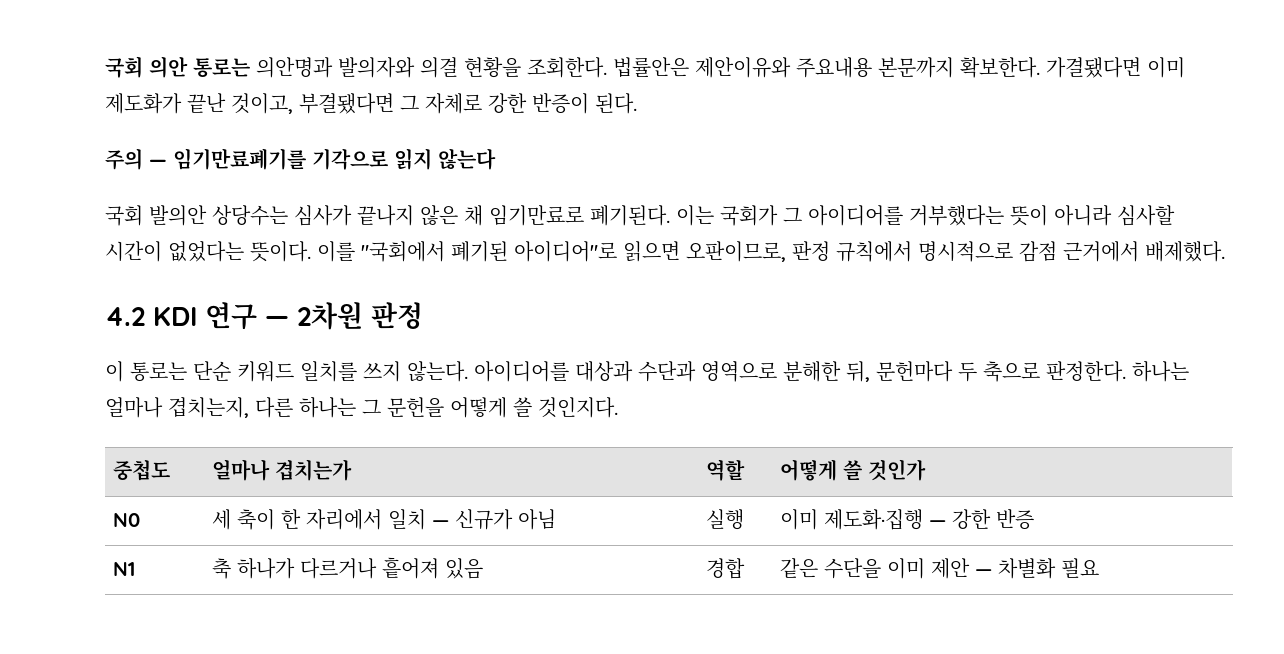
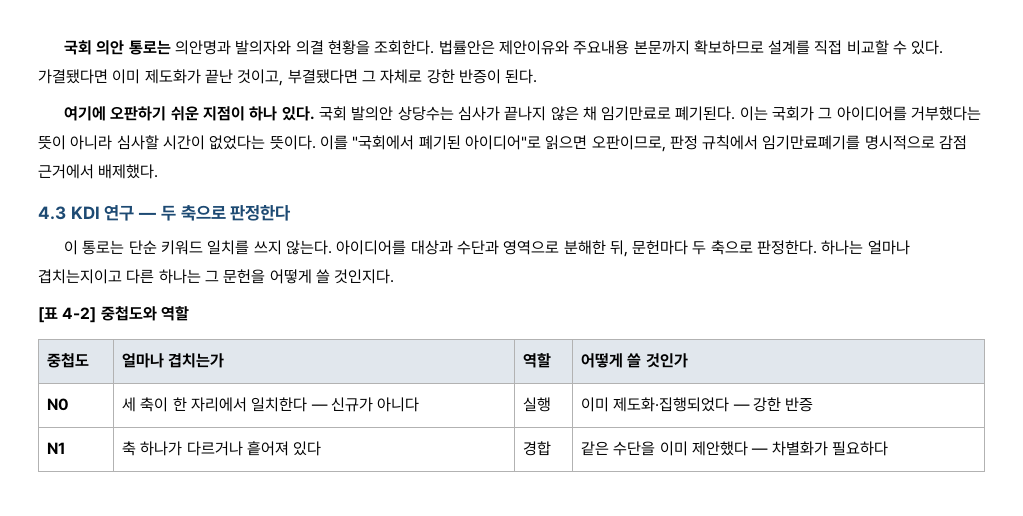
- 법률안은 제안이유와 주요내용 본문까지 확보한다.
+ 법률안은 제안이유와 주요내용 본문까지 확보하므로 설계를 직접 비교할 수 있다.
- 주의 — 임기만료폐기를 기각으로 읽지 않는다
- 국회 발의안 상당수는 심사가 끝나지 않은 채 임기만료로 폐기된다.
+ 여기에 오판하기 쉬운 지점이 하나 있다. 국회 발의안 상당수는 심사가 끝나지 않은 채 임기만료로 폐기된다.
- 이를 "국회에서 폐기된 아이디어"로 읽으면 오판이므로, 판정 규칙에서 명시적으로 감점 근거에서 배제했다.
+ 이를 "국회에서 폐기된 아이디어"로 읽으면 오판이므로, 판정 규칙에서 임기만료폐기를 명시적으로 감점 근거에서 배제했다.
- 4.2 KDI 연구 — 2차원 판정
+ 4.3 KDI 연구 — 두 축으로 판정한다
- 하나는 얼마나 겹치는지, 다른 하나는 그 문헌을 어떻게 쓸 것인지다.
+ 하나는 얼마나 겹치는지이고 다른 하나는 그 문헌을 어떻게 쓸 것인지다.
+ [표 4-2] 중첩도와 역할
- N0 | 세 축이 한 자리에서 일치 — 신규가 아님 | 실행 | 이미 제도화·집행 — 강한 반증
+ N0 | 세 축이 한 자리에서 일치한다 — 신규가 아니다 | 실행 | 이미 제도화·집행되었다 — 강한 반증
- N1 | 축 하나가 다르거나 흩어져 있음 | 경합 | 같은 수단을 이미 제안 — 차별화 필요
+ N1 | 축 하나가 다르거나 흩어져 있다 | 경합 | 같은 수단을 이미 제안했다 — 차별화가 필요하다

